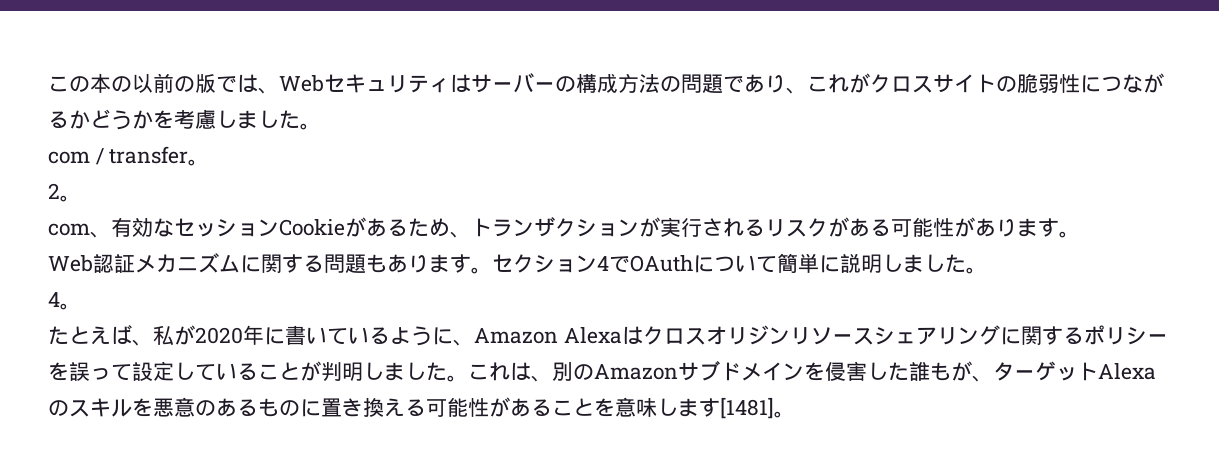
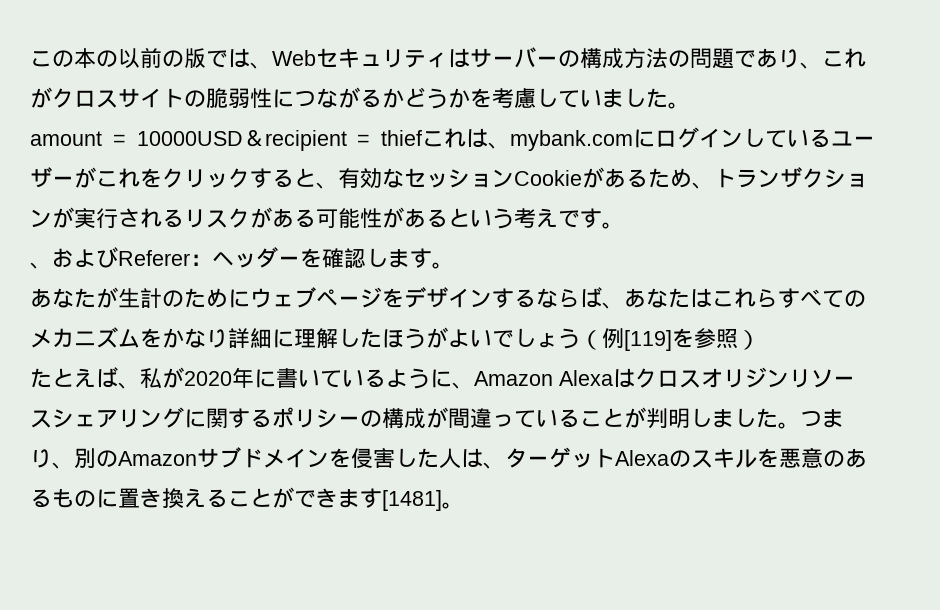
- この本の以前の版では、Webセキュリティはサーバーの構成方法の問題であり、これがクロスサイトの脆弱性につながるかどうかを考慮しました。
- com / transfer。
- 2。
- com、有効なセッションCookieがあるため、トランザクションが実行されるリスクがある可能性があります。
- Web認証メカニズムに関する問題もあります。セクション4でOAuthについて簡単に説明しました。
- 4。
+ この本の以前の版では、Webセキュリティはサーバーの構成方法の問題であり、これがクロスサイトの脆弱性につながるかどうかを考慮していました。
+ amount = 10000USD＆recipient = thiefこれは、mybank.comにログインしているユーザーがこれをクリックすると、有効なセッションCookieがあるため、トランザクションが実行されるリスクがある可能性があるという考えです。
+ 、およびReferer：ヘッダーを確認します。
+ あなたが生計のためにウェブページをデザインするならば、あなたはこれらすべてのメカニズムをかなり詳細に理解したほうがよいでしょう（例[119]を参照）
- たとえば、私が2020年に書いているように、Amazon Alexaはクロスオリジンリソースシェアリングに関するポリシーを誤って設定していることが判明しました。
+ たとえば、私が2020年に書いているように、Amazon Alexaはクロスオリジンリソースシェアリングに関するポリシーの構成が間違っていることが判明しました。
- これは、別のAmazonサブドメインを侵害した誰もが、ターゲットAlexaのスキルを悪意のあるものに置き換える可能性があることを意味します[1481]。
+ つまり、別のAmazonサブドメインを侵害した人は、ターゲットAlexaのスキルを悪意のあるものに置き換えることができます[1481]。

